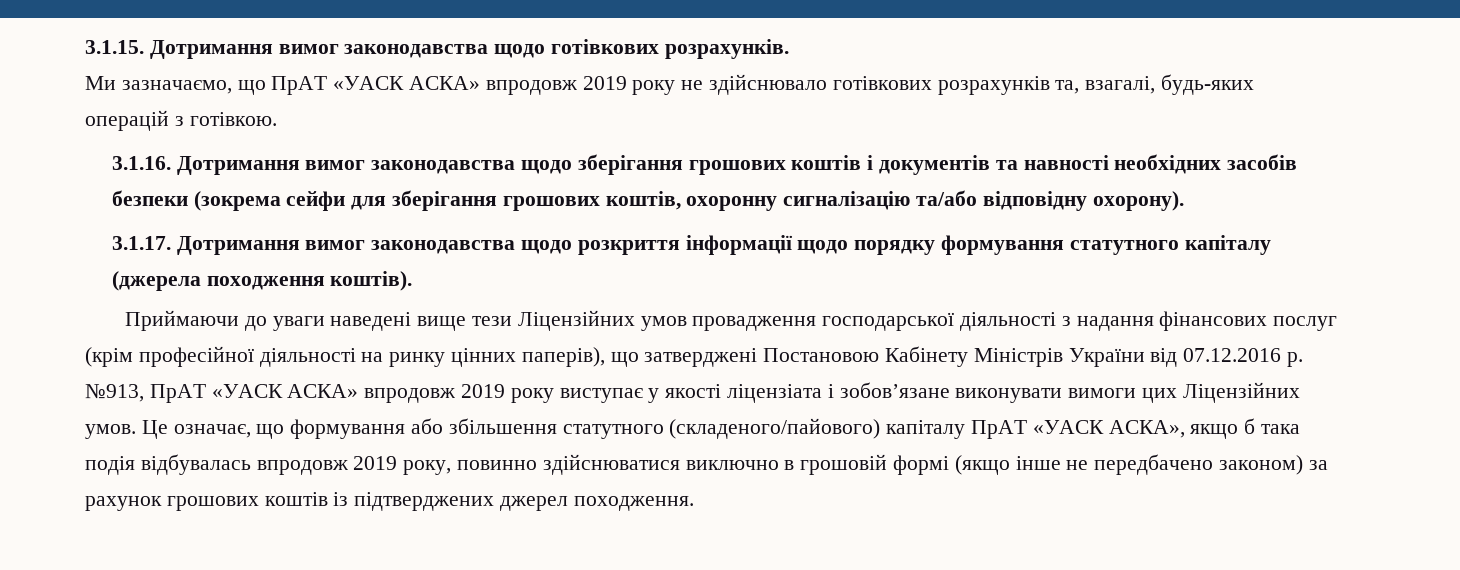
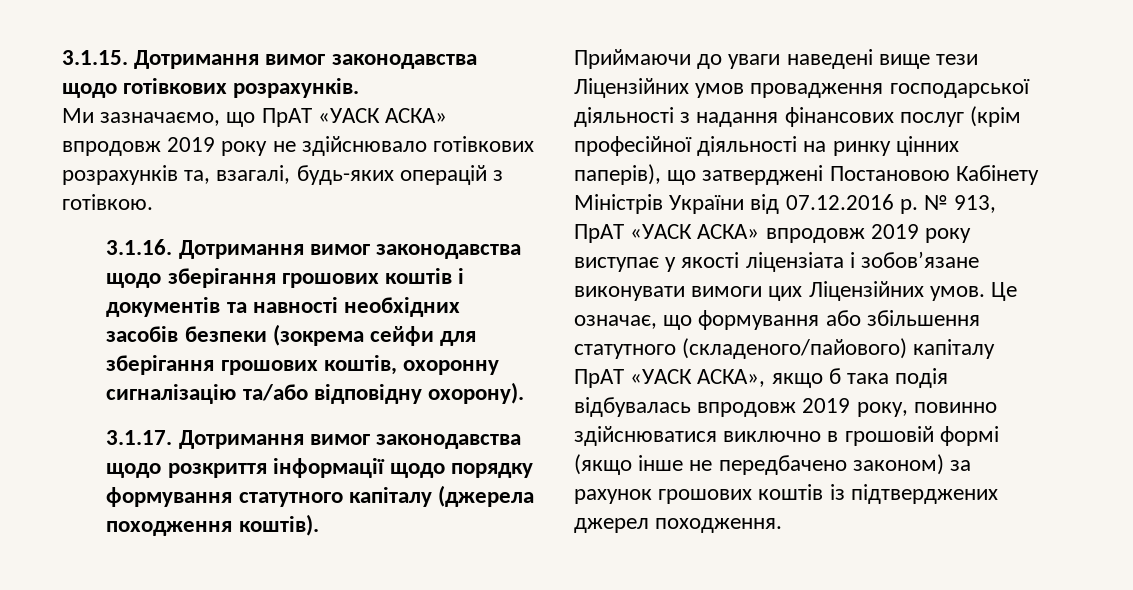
- №913, ПрАТ «УАСК АСКА» впродовж 2019 року виступає у якості ліцензіата і зобов’язане виконувати вимоги цих Ліцензійних умов.
+ № 913, ПрАТ «УАСК АСКА» впродовж 2019 року виступає у якості ліцензіата і зобов’язане виконувати вимоги цих Ліцензійних умов.

